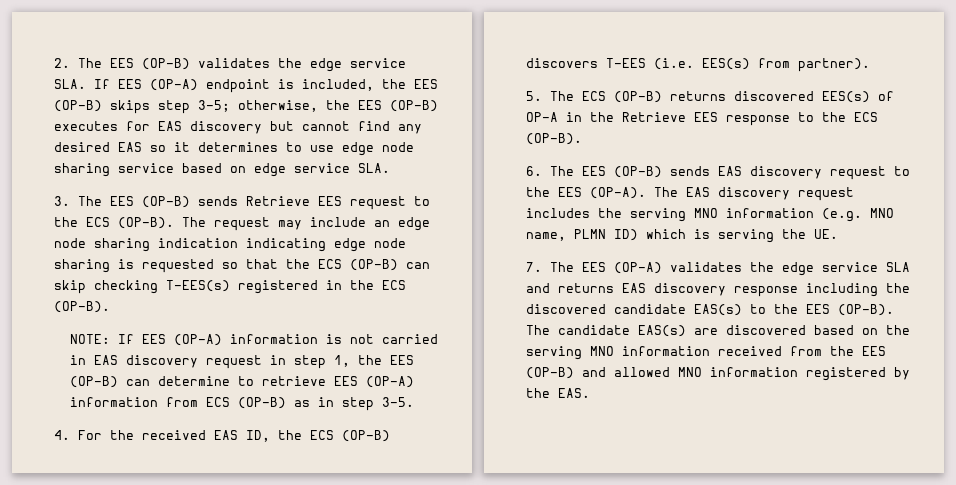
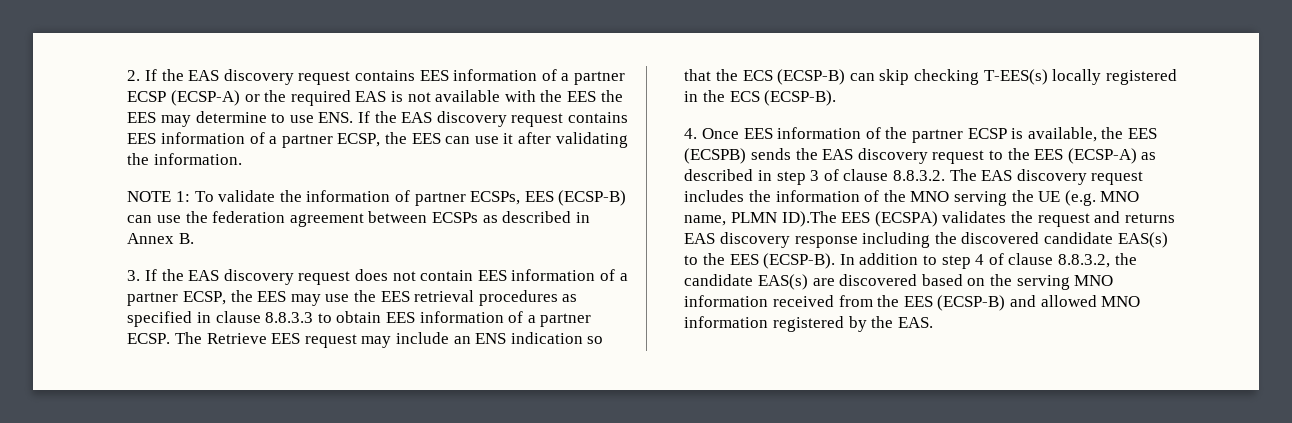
- 2. The EES (OP-B) validates the edge service SLA. If EES (OP-A) endpoint is included, the EES (OP-B) skips step 3-5; otherwise, the EES (OP-B) executes for EAS discovery but cannot find any desired EAS so it determines to use edge node sharing service based on edge service SLA.
- 3. The EES (OP-B) sends Retrieve EES request to the ECS (OP-B). The request may include an edge node sharing indication indicating edge node sharing is requested so that the ECS (OP-B) can skip checking T-EES(s) registered in the ECS (OP-B).
- NOTE: If EES (OP-A) information is not carried in EAS discovery request in step 1, the EES (OP-B) can determine to retrieve EES (OP-A) information from ECS (OP-B) as in step 3-5.
- 4. For the received EAS ID, the ECS (OP-B) discovers T-EES (i.e. EES(s) from partner).
- 5. The ECS (OP-B) returns discovered EES(s) of OP-A in the Retrieve EES response to the ECS (OP-B).
- 6. The EES (OP-B) sends EAS discovery request to the EES (OP-A). The EAS discovery request includes the serving MNO information (e.g. MNO name, PLMN ID) which is serving the UE.
- 7. The EES (OP-A) validates the edge service SLA and returns EAS discovery response including the discovered candidate EAS(s) to the EES (OP-B). The candidate EAS(s) are discovered based on the serving MNO information received from the EES (OP-B) and allowed MNO information registered by the EAS.
+ 2. If the EAS discovery request contains EES information of a partner ECSP (ECSP-A) or the required EAS is not available with the EES the EES may determine to use ENS. If the EAS discovery request contains EES information of a partner ECSP, the EES can use it after validating the information.
+ NOTE 1: To validate the information of partner ECSPs, EES (ECSP-B) can use the federation agreement between ECSPs as described in Annex B.
+ 3. If the EAS discovery request does not contain EES information of a partner ECSP, the EES may use the EES retrieval procedures as specified in clause 8.8.3.3 to obtain EES information of a partner ECSP. The Retrieve EES request may include an ENS indication so that the ECS (ECSP-B) can skip checking T-EES(s) locally registered in the ECS (ECSP-B).
+ 4. Once EES information of the partner ECSP is available, the EES (ECSPB) sends the EAS discovery request to the EES (ECSP-A) as described in step 3 of clause 8.8.3.2. The EAS discovery request includes the information of the MNO serving the UE (e.g. MNO name, PLMN ID).The EES (ECSPA) validates the request and returns EAS discovery response including the discovered candidate EAS(s) to the EES (ECSP-B). In addition to step 4 of clause 8.8.3.2, the candidate EAS(s) are discovered based on the serving MNO information received from the EES (ECSP-B) and allowed MNO information registered by the EAS.

